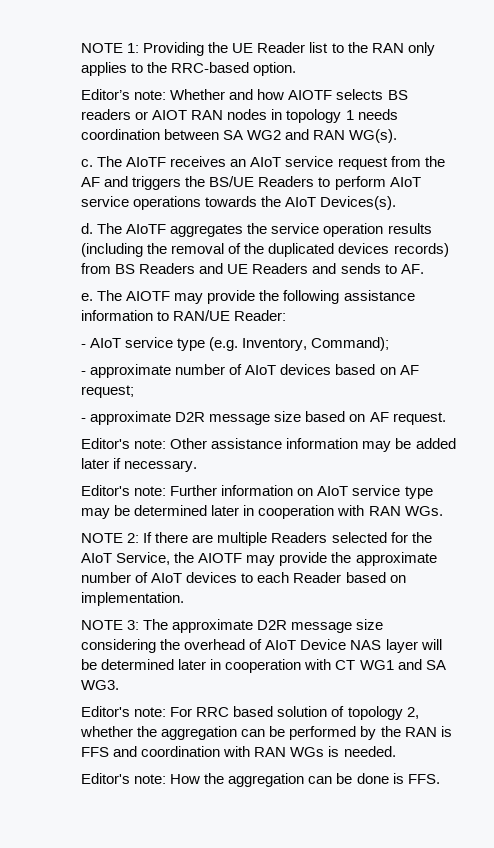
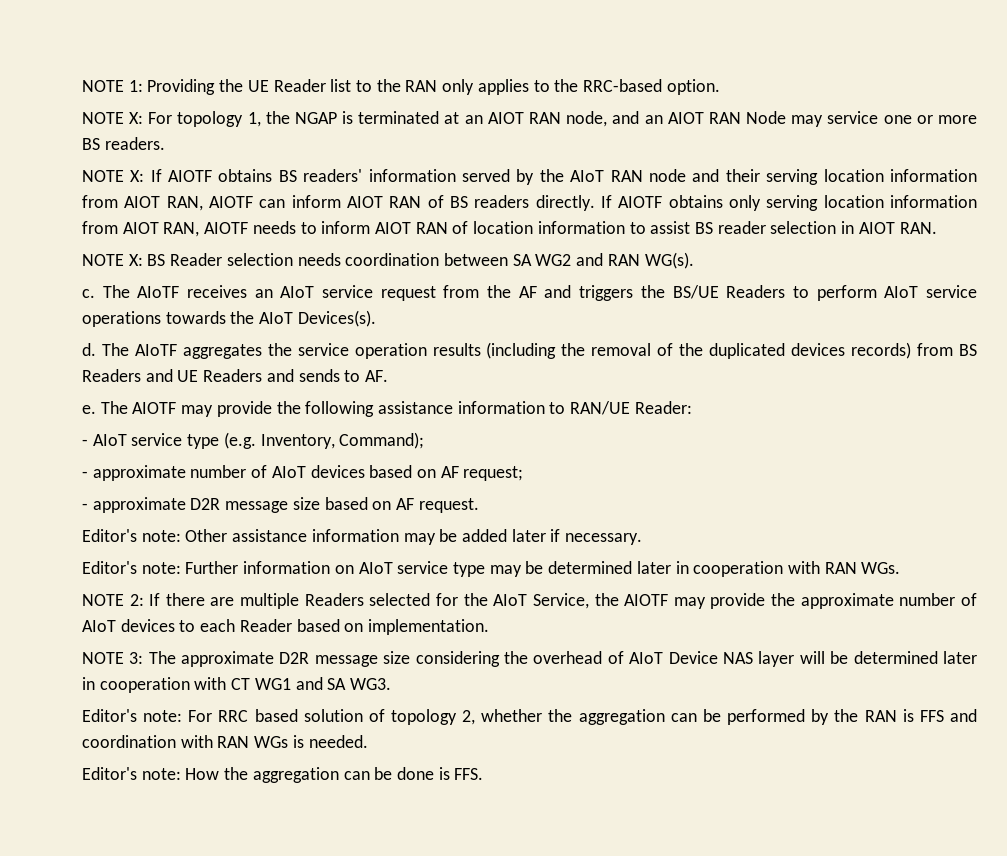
- Editor’s note: Whether and how AIOTF selects BS readers or AIOT RAN nodes in topology 1 needs coordination between SA WG2 and RAN WG(s).
+ NOTE X: For topology 1, the NGAP is terminated at an AIOT RAN node, and an AIOT RAN Node may service one or more BS readers.
+ NOTE X: If AIOTF obtains BS readers' information served by the AIoT RAN node and their serving location information from AIOT RAN, AIOTF can inform AIOT RAN of BS readers directly. If AIOTF obtains only serving location information from AIOT RAN, AIOTF needs to inform AIOT RAN of location information to assist BS reader selection in AIOT RAN.
+ NOTE X: BS Reader selection needs coordination between SA WG2 and RAN WG(s).

